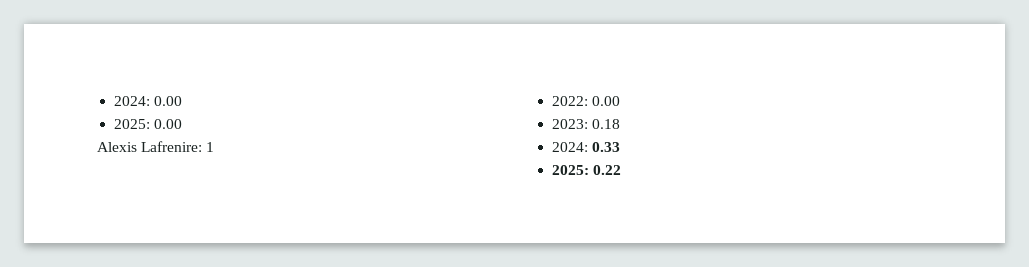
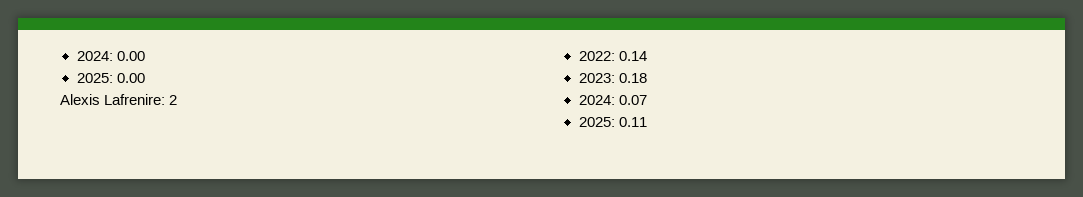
- Alexis Lafrenire: 1
+ Alexis Lafrenire: 2
- 2022: 0.00
+ 2022: 0.14
- 2024: 0.33
- 2025: 0.22
+ 2024: 0.07
+ 2025: 0.11

